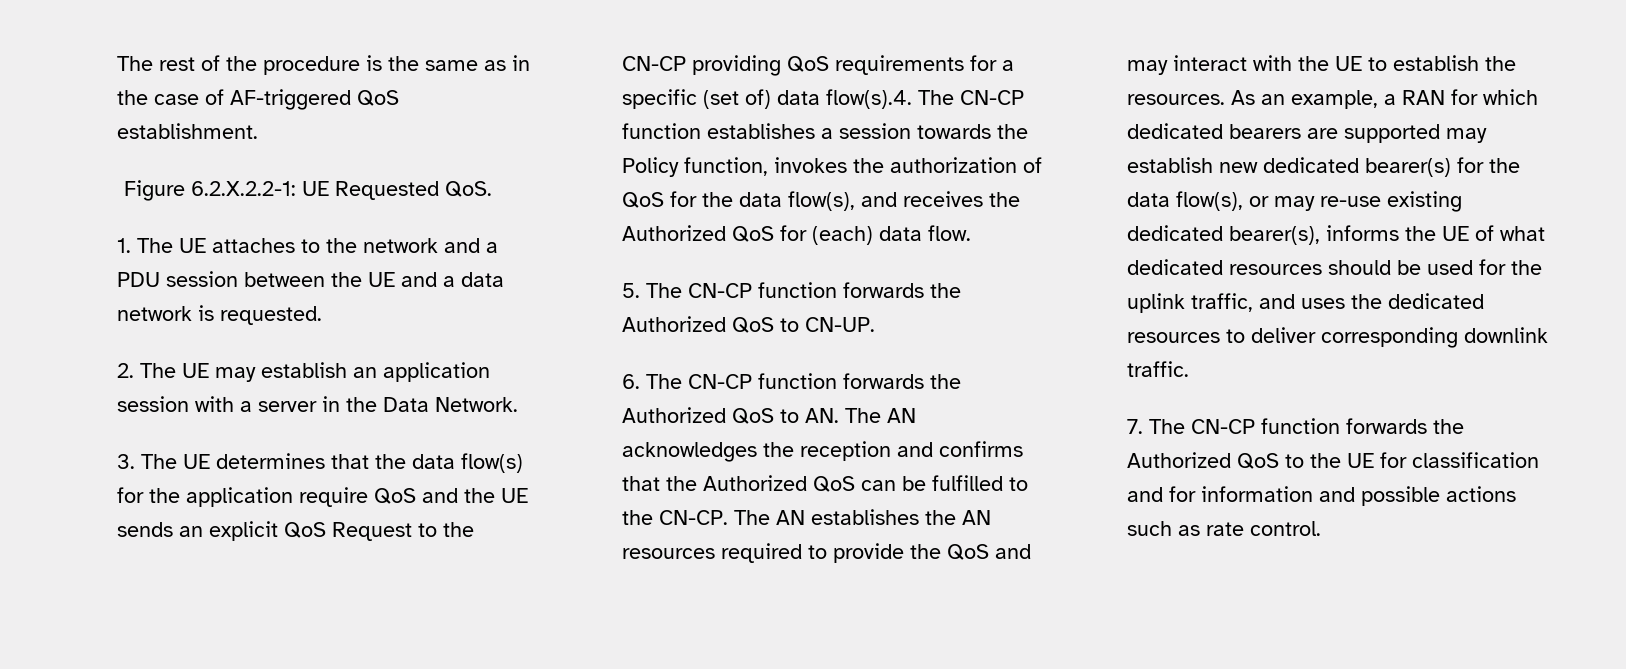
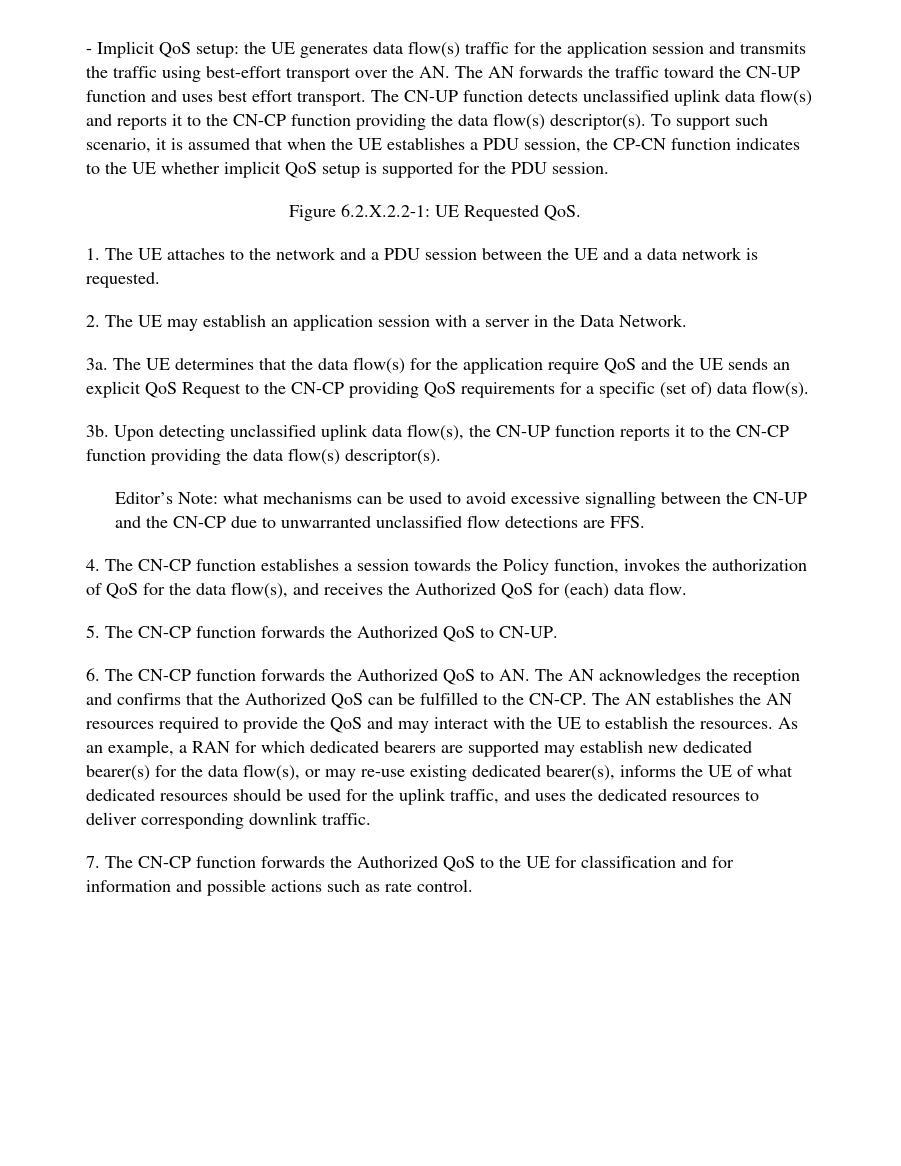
- The rest of the procedure is the same as in the case of AF-triggered QoS establishment.
+ - Implicit QoS setup: the UE generates data flow(s) traffic for the application session and transmits the traffic using best-effort transport over the AN. The AN forwards the traffic toward the CN-UP function and uses best effort transport. The CN-UP function detects unclassified uplink data flow(s) and reports it to the CN-CP function providing the data flow(s) descriptor(s). To support such scenario, it is assumed that when the UE establishes a PDU session, the CP-CN function indicates to the UE whether implicit QoS setup is supported for the PDU session.
- 3. The UE determines that the data flow(s) for the application require QoS and the UE sends an explicit QoS Request to the CN-CP providing QoS requirements for a specific (set of) data flow(s).4. The CN-CP function establishes a session towards the Policy function, invokes the authorization of QoS for the data flow(s), and receives the Authorized QoS for (each) data flow.
+ 3a. The UE determines that the data flow(s) for the application require QoS and the UE sends an explicit QoS Request to the CN-CP providing QoS requirements for a specific (set of) data flow(s).
+ 3b. Upon detecting unclassified uplink data flow(s), the CN-UP function reports it to the CN-CP function providing the data flow(s) descriptor(s).
+ Editor’s Note: what mechanisms can be used to avoid excessive signalling between the CN-UP and the CN-CP due to unwarranted unclassified flow detections are FFS.
+ 4. The CN-CP function establishes a session towards the Policy function, invokes the authorization of QoS for the data flow(s), and receives the Authorized QoS for (each) data flow.

